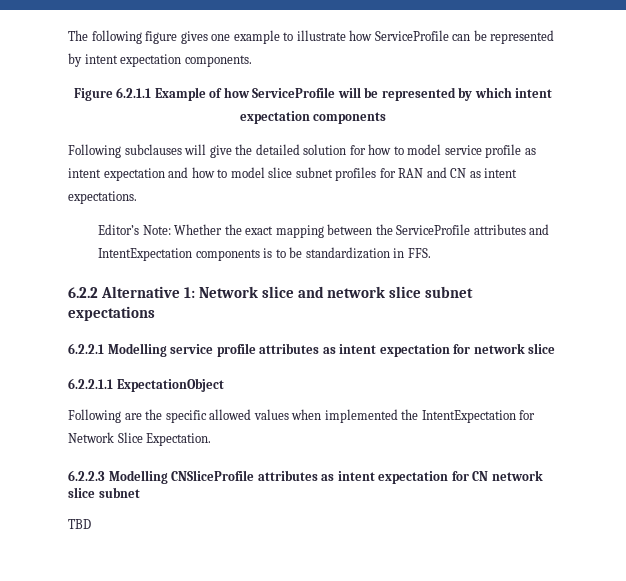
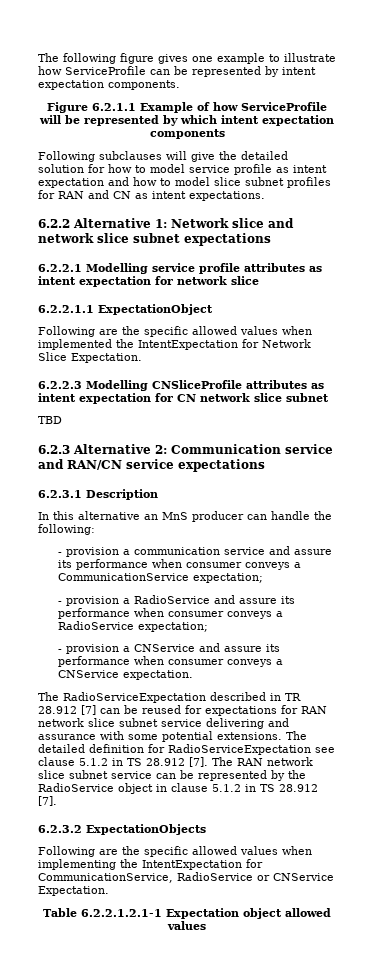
- Editor’s Note: Whether the exact mapping between the ServiceProfile attributes and IntentExpectation components is to be standardization in FFS.
+ 6.2.3 Alternative 2: Communication service and RAN/CN service expectations
+ 6.2.3.1 Description
+ In this alternative an MnS producer can handle the following:
+ - provision a communication service and assure its performance when consumer conveys a CommunicationService expectation;
+ - provision a RadioService and assure its performance when consumer conveys a RadioService expectation;
+ - provision a CNService and assure its performance when consumer conveys a CNService expectation.
+ The RadioServiceExpectation described in TR 28.912 [7] can be reused for expectations for RAN network slice subnet service delivering and assurance with some potential extensions. The detailed definition for RadioServiceExpectation see clause 5.1.2 in TS 28.912 [7]. The RAN network slice subnet service can be represented by the RadioService object in clause 5.1.2 in TS 28.912 [7].
+ 6.2.3.2 ExpectationObjects
+ Following are the specific allowed values when implementing the IntentExpectation for CommunicationService, RadioService or CNService Expectation.
+ Table 6.2.2.1.2.1-1 Expectation object allowed values

